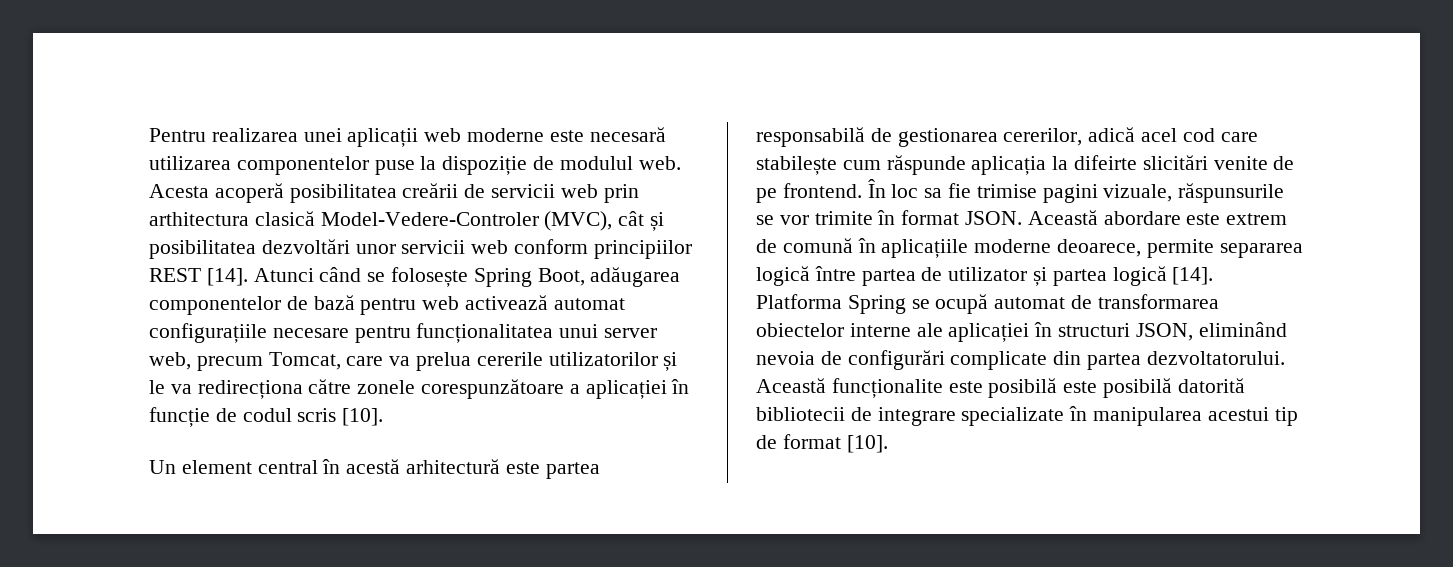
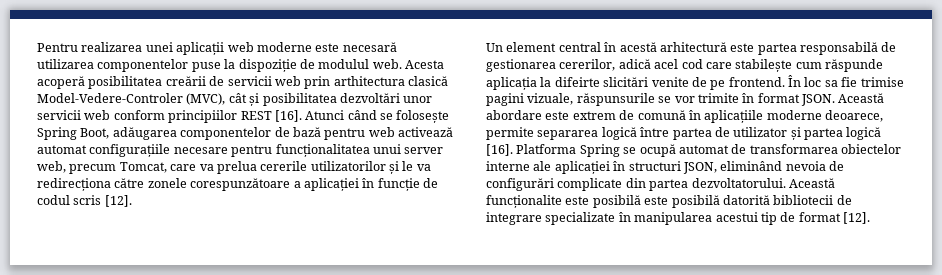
- Acesta acoperă posibilitatea creării de servicii web prin arthitectura clasică Model-Vedere-Controler (MVC), cât și posibilitatea dezvoltări unor servicii web conform principiilor REST [14].
+ Acesta acoperă posibilitatea creării de servicii web prin arthitectura clasică Model-Vedere-Controler (MVC), cât și posibilitatea dezvoltări unor servicii web conform principiilor REST [16].
- Atunci când se folosește Spring Boot, adăugarea componentelor de bază pentru web activează automat configurațiile necesare pentru funcționalitatea unui server web, precum Tomcat, care va prelua cererile utilizatorilor și le va redirecționa către zonele corespunzătoare a aplicației în funcție de codul scris [10].
+ Atunci când se folosește Spring Boot, adăugarea componentelor de bază pentru web activează automat configurațiile necesare pentru funcționalitatea unui server web, precum Tomcat, care va prelua cererile utilizatorilor și le va redirecționa către zonele corespunzătoare a aplicației în funcție de codul scris [12].
- Această abordare este extrem de comună în aplicațiile moderne deoarece, permite separarea logică între partea de utilizator și partea logică [14].
+ Această abordare este extrem de comună în aplicațiile moderne deoarece, permite separarea logică între partea de utilizator și partea logică [16].
- Această funcționalite este posibilă este posibilă datorită bibliotecii de integrare specializate în manipularea acestui tip de format [10].
+ Această funcționalite este posibilă este posibilă datorită bibliotecii de integrare specializate în manipularea acestui tip de format [12].

